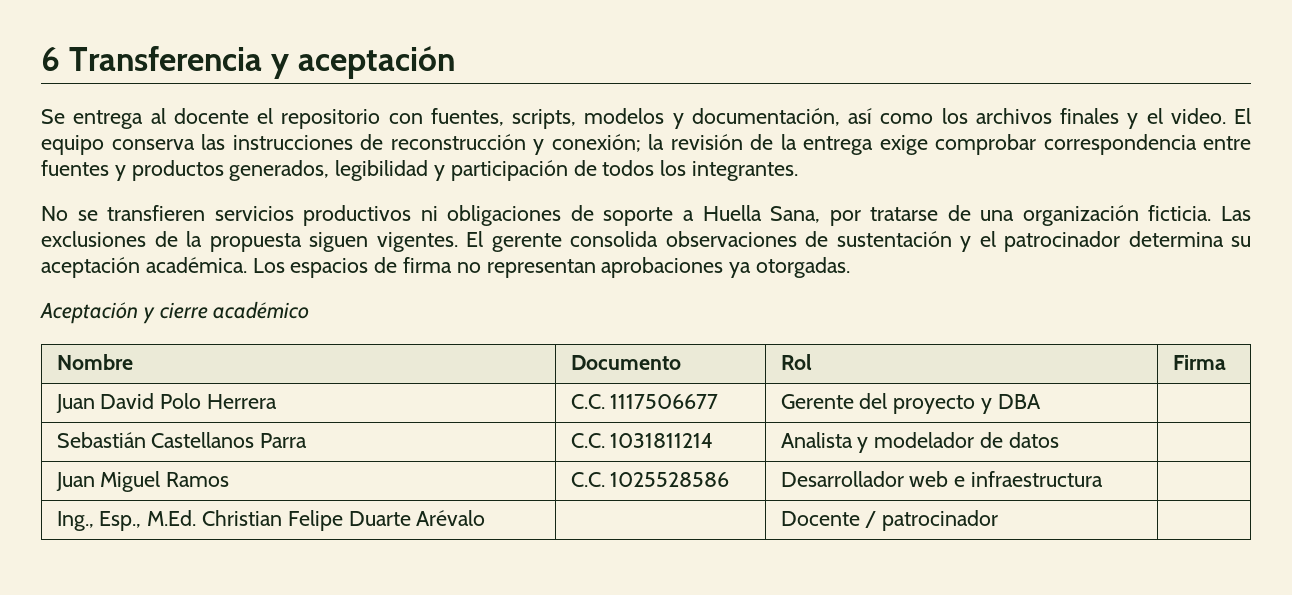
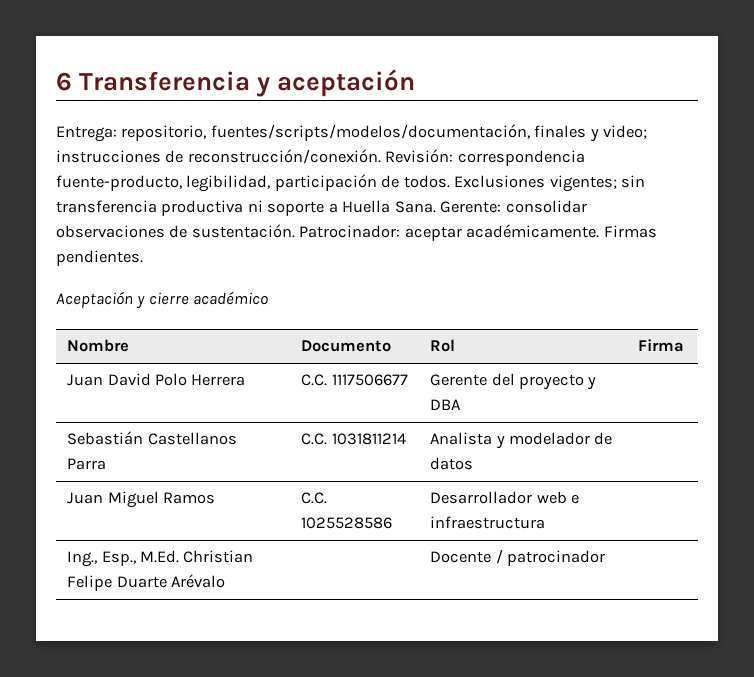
- Se entrega al docente el repositorio con fuentes, scripts, modelos y documentación, así como los archivos finales y el video. El equipo conserva las instrucciones de reconstrucción y conexión; la revisión de la entrega exige comprobar correspondencia entre fuentes y productos generados, legibilidad y participación de todos los integrantes.
- No se transfieren servicios productivos ni obligaciones de soporte a Huella Sana, por tratarse de una organización ficticia. Las exclusiones de la propuesta siguen vigentes. El gerente consolida observaciones de sustentación y el patrocinador determina su aceptación académica. Los espacios de firma no representan aprobaciones ya otorgadas.
+ Entrega: repositorio, fuentes/scripts/modelos/documentación, finales y video; instrucciones de reconstrucción/conexión. Revisión: correspondencia fuente-producto, legibilidad, participación de todos. Exclusiones vigentes; sin transferencia productiva ni soporte a Huella Sana. Gerente: consolidar observaciones de sustentación. Patrocinador: aceptar académicamente. Firmas pendientes.

